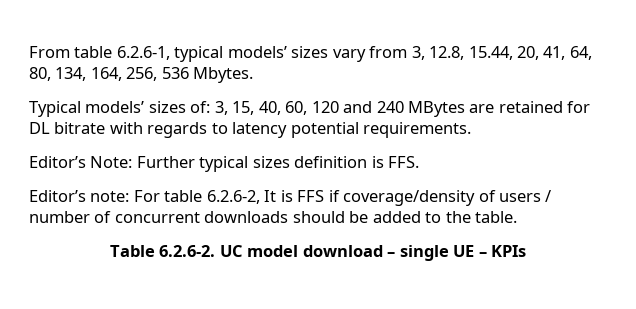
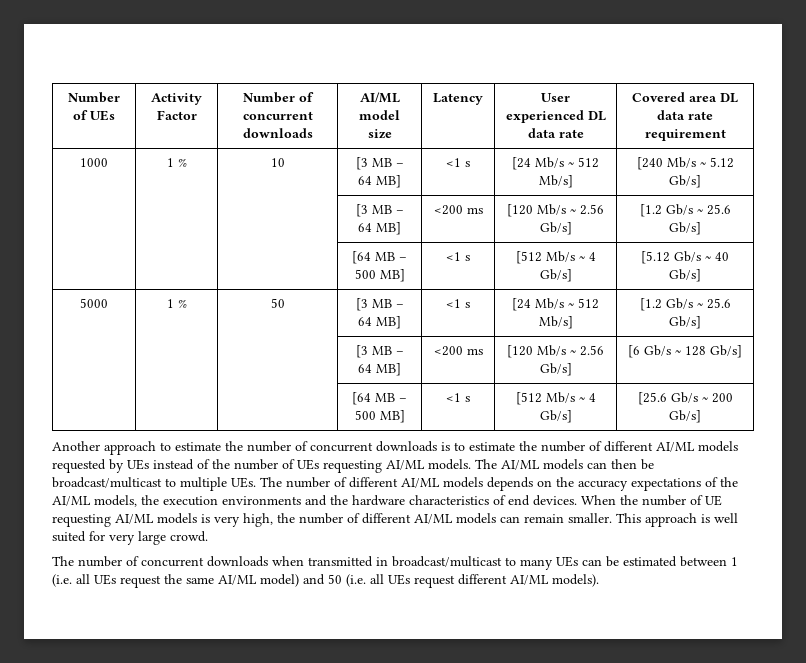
- From table 6.2.6-1, typical models’ sizes vary from 3, 12.8, 15.44, 20, 41, 64, 80, 134, 164, 256, 536 Mbytes.
- Typical models’ sizes of: 3, 15, 40, 60, 120 and 240 MBytes are retained for DL bitrate with regards to latency potential requirements.
- Editor’s Note: Further typical sizes definition is FFS.
- Editor’s note: For table 6.2.6-2, It is FFS if coverage/density of users / number of concurrent downloads should be added to the table.
- Table 6.2.6-2. UC model download – single UE – KPIs
+ Number of UEs | Activity Factor | Number of concurrent downloads | AI/ML model size | Latency | User experienced DL data rate | Covered area DL data rate requirement
+ 1000 | 1 % | 10 | [3 MB – 64 MB] | <1 s | [24 Mb/s ~ 512 Mb/s] | [240 Mb/s ~ 5.12 Gb/s]
+ | | | [3 MB – 64 MB] | <200 ms | [120 Mb/s ~ 2.56 Gb/s] | [1.2 Gb/s ~ 25.6 Gb/s]
+ | | | [64 MB – 500 MB] | <1 s | [512 Mb/s ~ 4 Gb/s] | [5.12 Gb/s ~ 40 Gb/s]
+ 5000 | 1 % | 50 | [3 MB – 64 MB] | <1 s | [24 Mb/s ~ 512 Mb/s] | [1.2 Gb/s ~ 25.6 Gb/s]
+ | | | [3 MB – 64 MB] | <200 ms | [120 Mb/s ~ 2.56 Gb/s] | [6 Gb/s ~ 128 Gb/s]
+ | | | [64 MB – 500 MB] | <1 s | [512 Mb/s ~ 4 Gb/s] | [25.6 Gb/s ~ 200 Gb/s]
+ Another approach to estimate the number of concurrent downloads is to estimate the number of different AI/ML models requested by UEs instead of the number of UEs requesting AI/ML models. The AI/ML models can then be broadcast/multicast to multiple UEs. The number of different AI/ML models depends on the accuracy expectations of the AI/ML models, the execution environments and the hardware characteristics of end devices. When the number of UE requesting AI/ML models is very high, the number of different AI/ML models can remain smaller. This approach is well suited for very large crowd.
+ The number of concurrent downloads when transmitted in broadcast/multicast to many UEs can be estimated between 1 (i.e. all UEs request the same AI/ML model) and 50 (i.e. all UEs request different AI/ML models).

